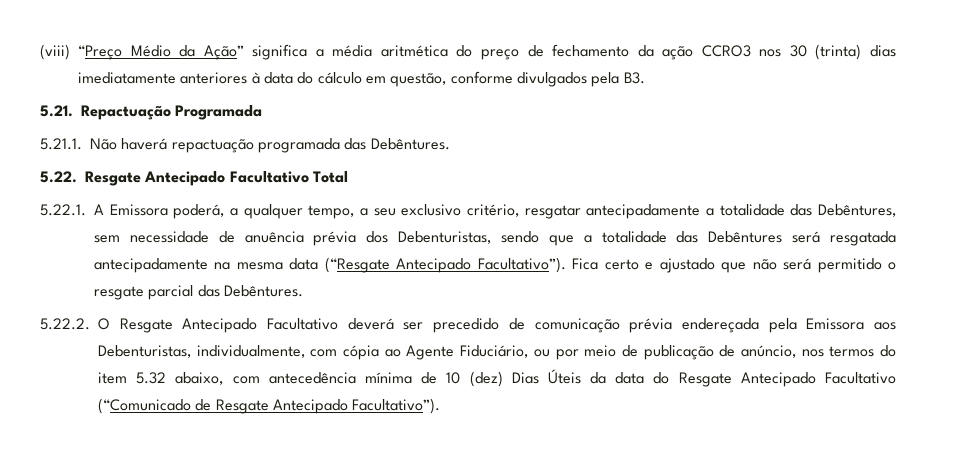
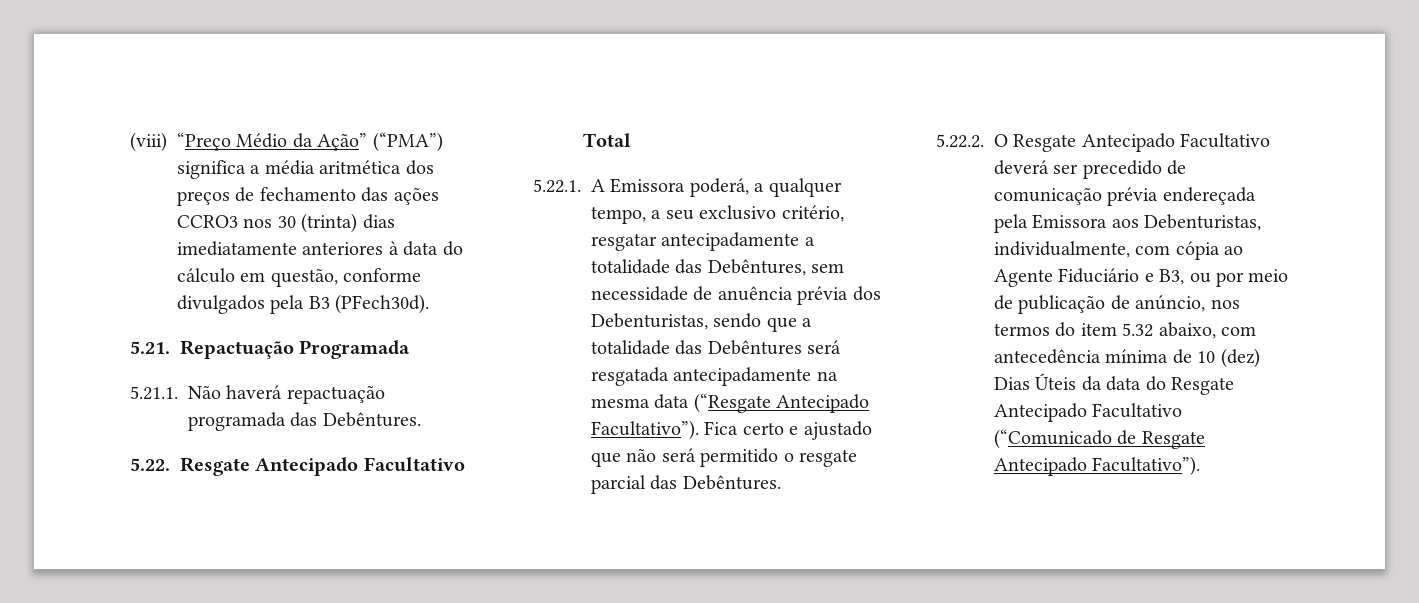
- (viii) “Preço Médio da Ação” significa a média aritmética do preço de fechamento da ação CCRO3 nos 30 (trinta) dias imediatamente anteriores à data do cálculo em questão, conforme divulgados pela B3.
+ (viii) “Preço Médio da Ação” (“PMA”) significa a média aritmética dos preços de fechamento das ações CCRO3 nos 30 (trinta) dias imediatamente anteriores à data do cálculo em questão, conforme divulgados pela B3 (PFech30d).
- 5.22.2. O Resgate Antecipado Facultativo deverá ser precedido de comunicação prévia endereçada pela Emissora aos Debenturistas, individualmente, com cópia ao Agente Fiduciário, ou por meio de publicação de anúncio, nos termos do item 5.32 abaixo, com antecedência mínima de 10 (dez) Dias Úteis da data do Resgate Antecipado Facultativo (“Comunicado de Resgate Antecipado Facultativo”).
+ 5.22.2. O Resgate Antecipado Facultativo deverá ser precedido de comunicação prévia endereçada pela Emissora aos Debenturistas, individualmente, com cópia ao Agente Fiduciário e B3, ou por meio de publicação de anúncio, nos termos do item 5.32 abaixo, com antecedência mínima de 10 (dez) Dias Úteis da data do Resgate Antecipado Facultativo (“Comunicado de Resgate Antecipado Facultativo”).

